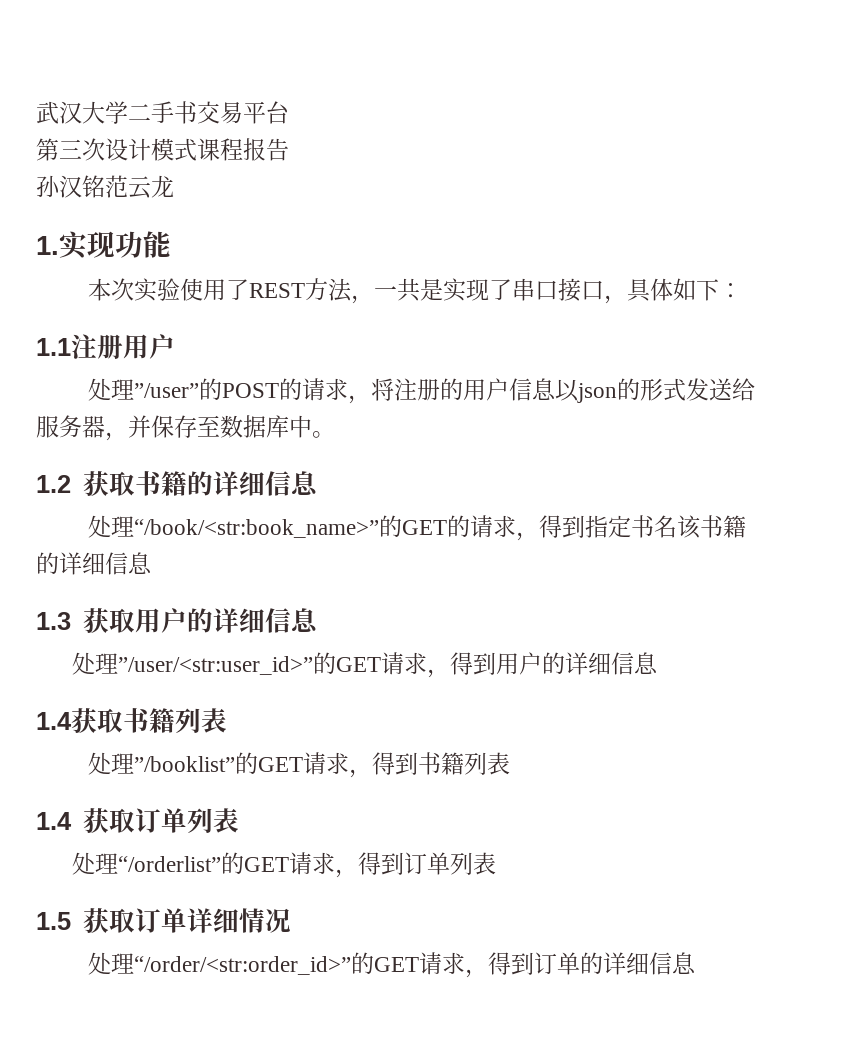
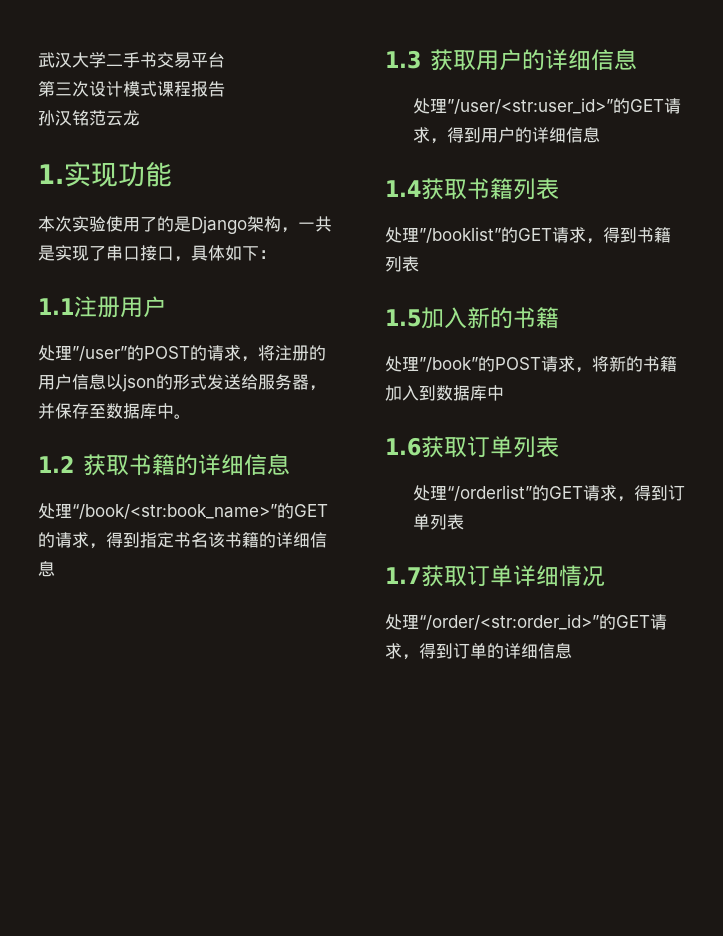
- 本次实验使用了REST方法，一共是实现了串口接口，具体如下：
+ 本次实验使用了的是Django架构，一共是实现了串口接口，具体如下：
- 1.4获取订单列表
+ 1.5加入新的书籍
+ 处理”/book”的POST请求，将新的书籍加入到数据库中
+ 1.6获取订单列表
- 1.5获取订单详细情况
+ 1.7获取订单详细情况

